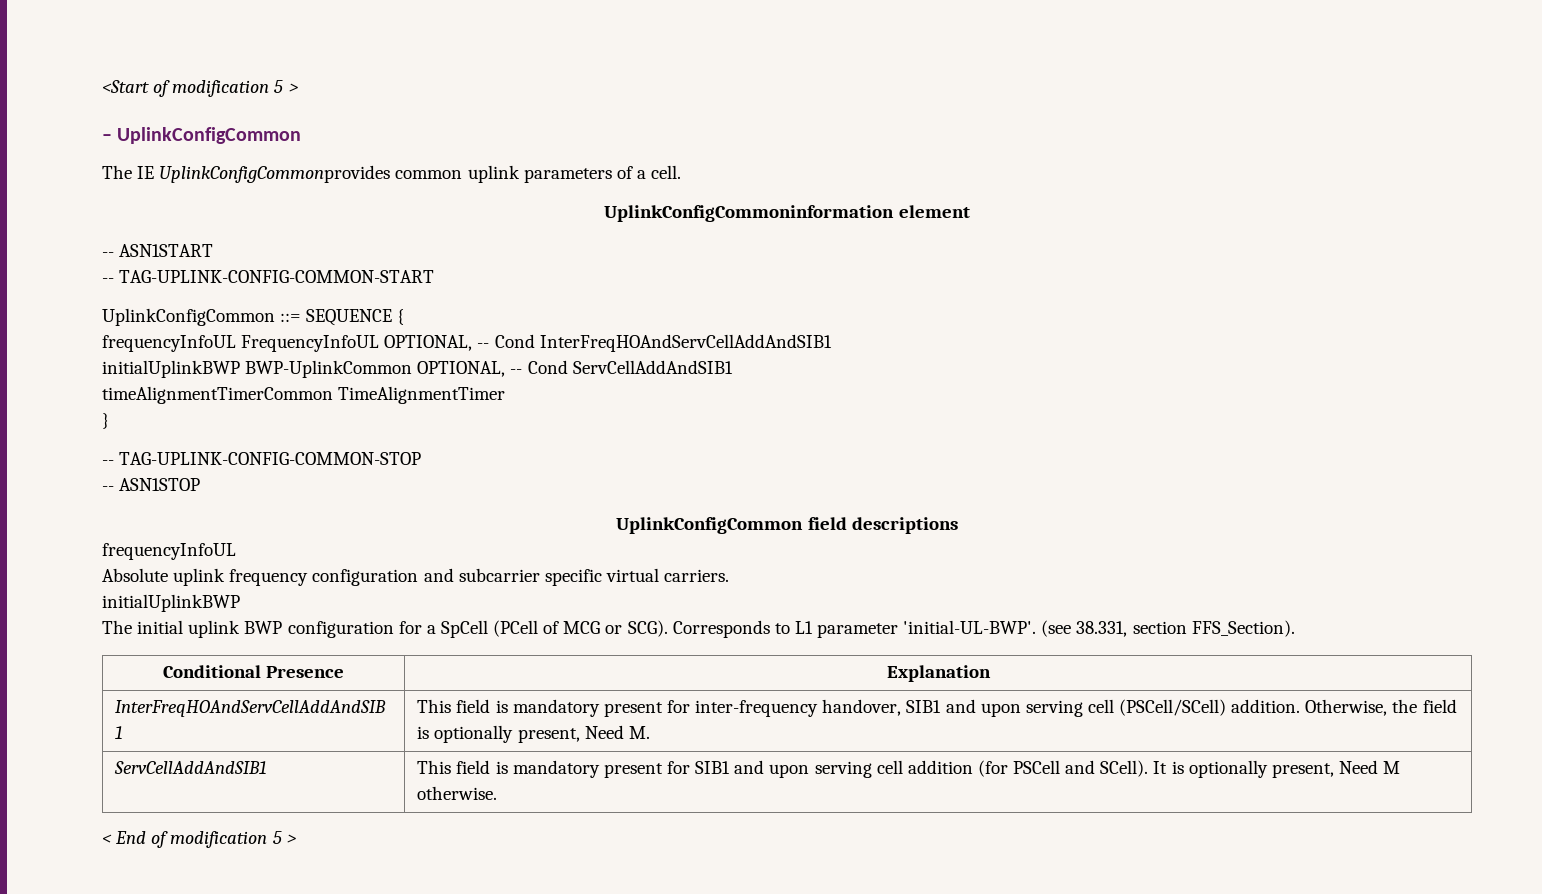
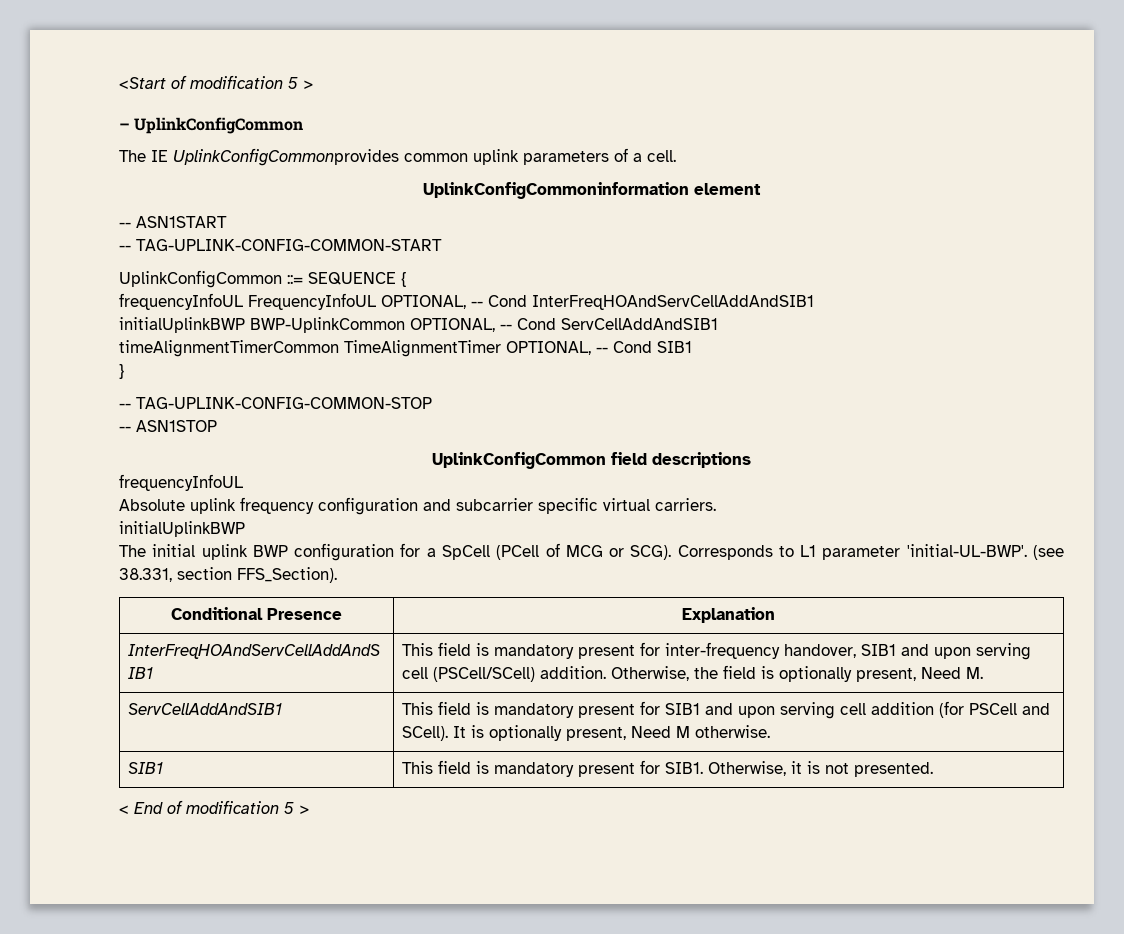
- timeAlignmentTimerCommon TimeAlignmentTimer
+ timeAlignmentTimerCommon TimeAlignmentTimer OPTIONAL, -- Cond SIB1
+ SIB1 | This field is mandatory present for SIB1. Otherwise, it is not presented.

